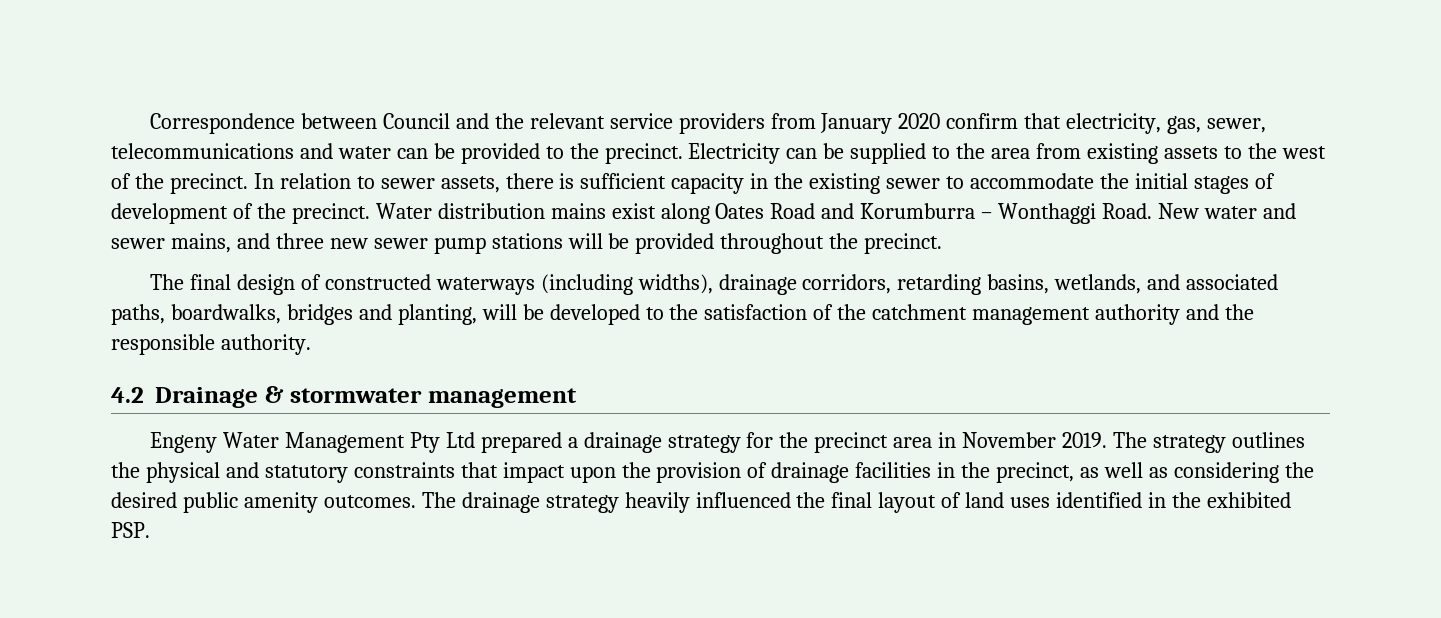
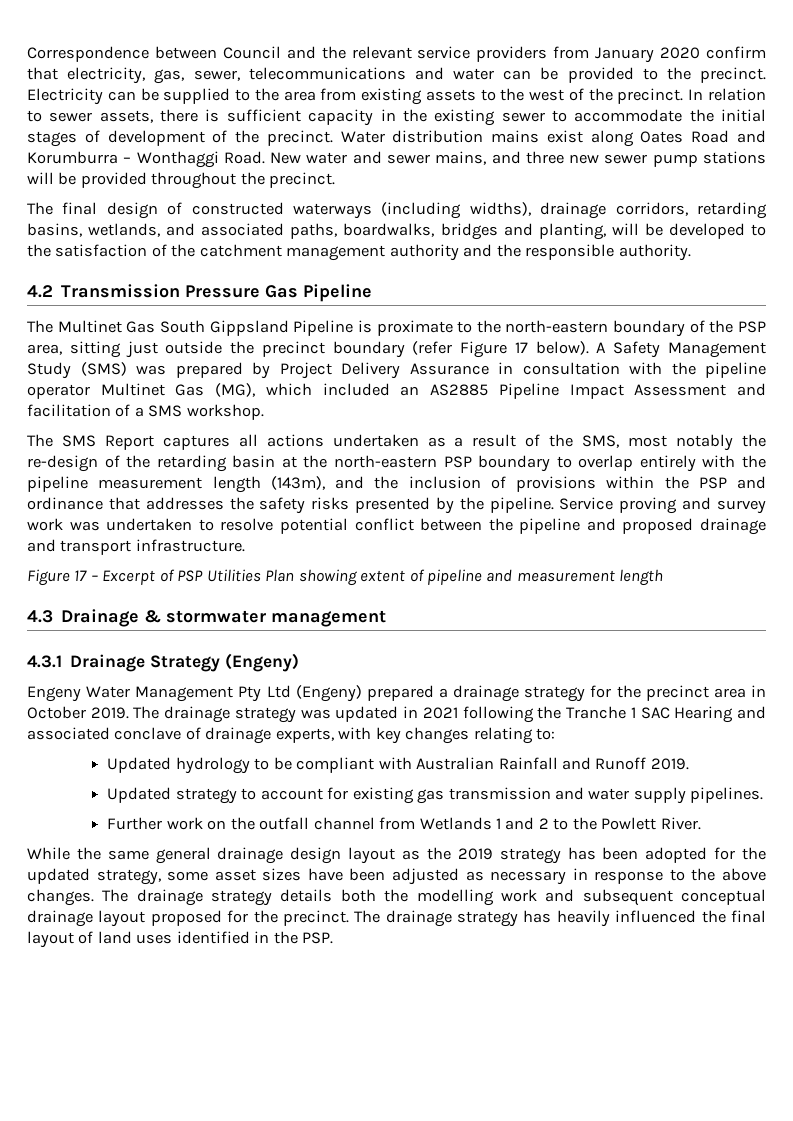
- 4.2 Drainage & stormwater management
+ 4.2 Transmission Pressure Gas Pipeline
+ The Multinet Gas South Gippsland Pipeline is proximate to the north-eastern boundary of the PSP area, sitting just outside the precinct boundary (refer Figure 17 below). A Safety Management Study (SMS) was prepared by Project Delivery Assurance in consultation with the pipeline operator Multinet Gas (MG), which included an AS2885 Pipeline Impact Assessment and facilitation of a SMS workshop.
+ The SMS Report captures all actions undertaken as a result of the SMS, most notably the re-design of the retarding basin at the north-eastern PSP boundary to overlap entirely with the pipeline measurement length (143m), and the inclusion of provisions within the PSP and ordinance that addresses the safety risks presented by the pipeline. Service proving and survey work was undertaken to resolve potential conflict between the pipeline and proposed drainage and transport infrastructure.
+ Figure 17 – Excerpt of PSP Utilities Plan showing extent of pipeline and measurement length
+ 4.3 Drainage & stormwater management
+ 4.3.1 Drainage Strategy (Engeny)
- Engeny Water Management Pty Ltd prepared a drainage strategy for the precinct area in November 2019.
+ Engeny Water Management Pty Ltd (Engeny) prepared a drainage strategy for the precinct area in October 2019.
- The strategy outlines the physical and statutory constraints that impact upon the provision of drainage facilities in the precinct, as well as considering the desired public amenity outcomes. The drainage strategy heavily influenced the final layout of land uses identified in the exhibited PSP.
+ The drainage strategy was updated in 2021 following the Tranche 1 SAC Hearing and associated conclave of drainage experts, with key changes relating to:
+ Updated hydrology to be compliant with Australian Rainfall and Runoff 2019.
+ Updated strategy to account for existing gas transmission and water supply pipelines.
+ Further work on the outfall channel from Wetlands 1 and 2 to the Powlett River.
+ While the same general drainage design layout as the 2019 strategy has been adopted for the updated strategy, some asset sizes have been adjusted as necessary in response to the above changes. The drainage strategy details both the modelling work and subsequent conceptual drainage layout proposed for the precinct. The drainage strategy has heavily influenced the final layout of land uses identified in the PSP.

